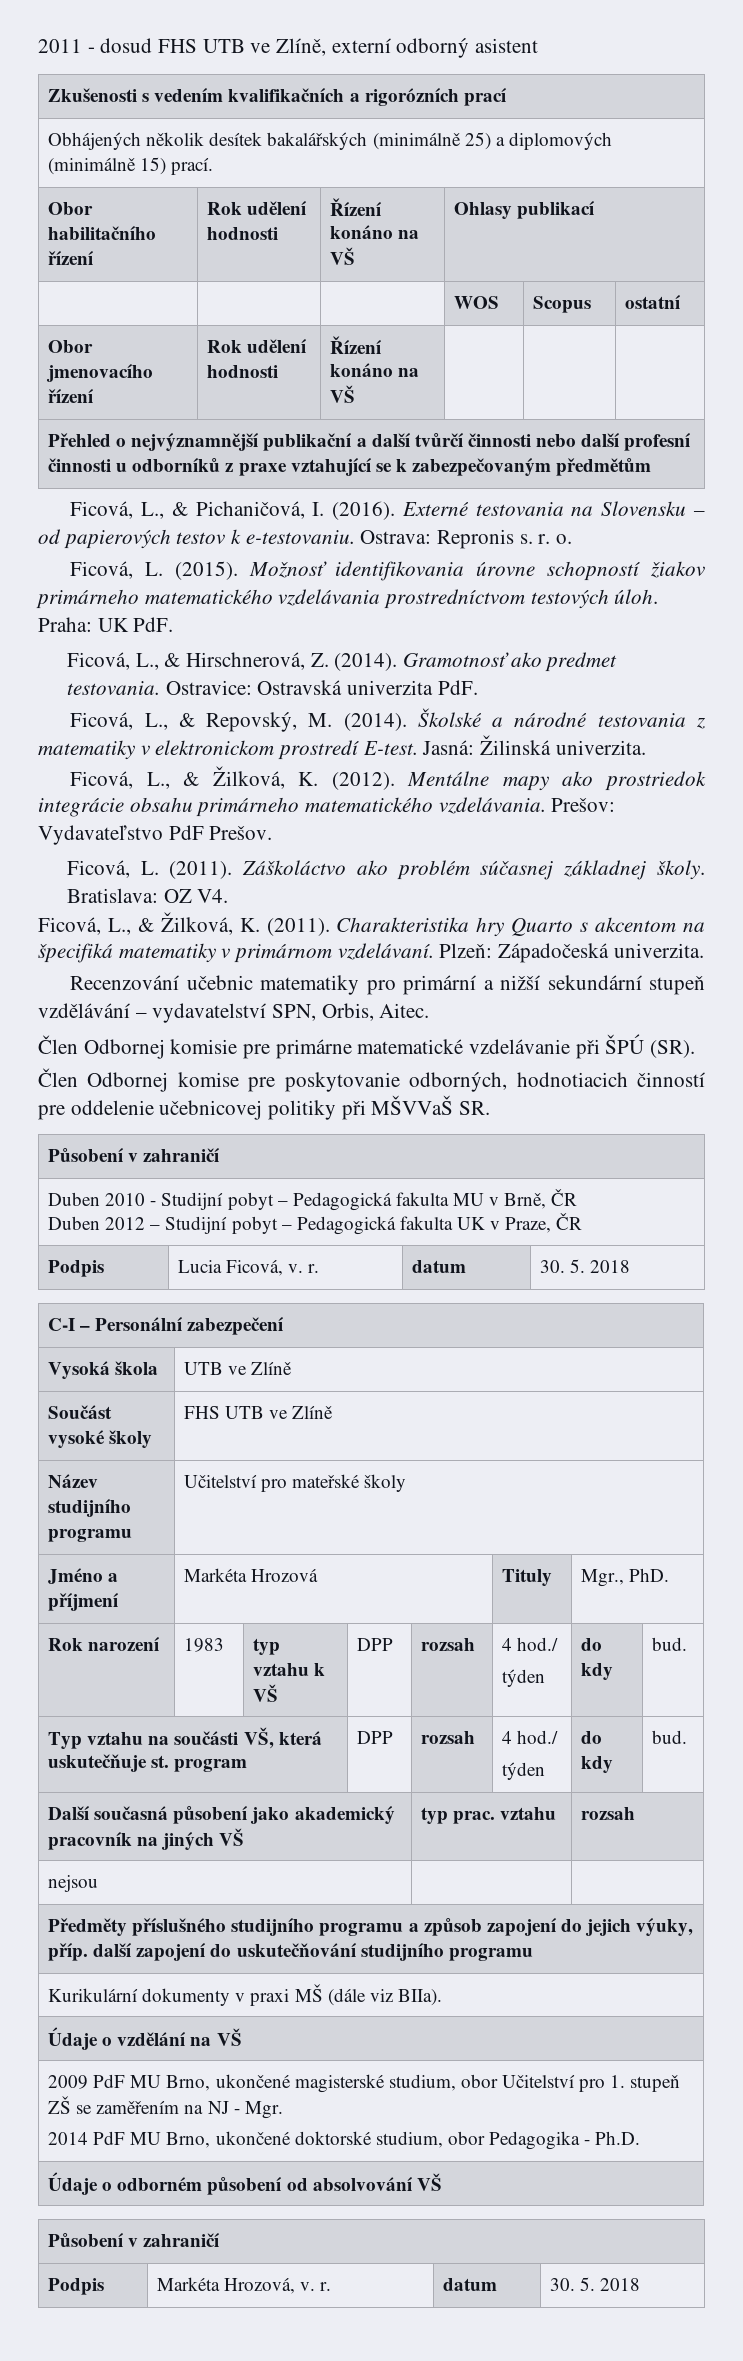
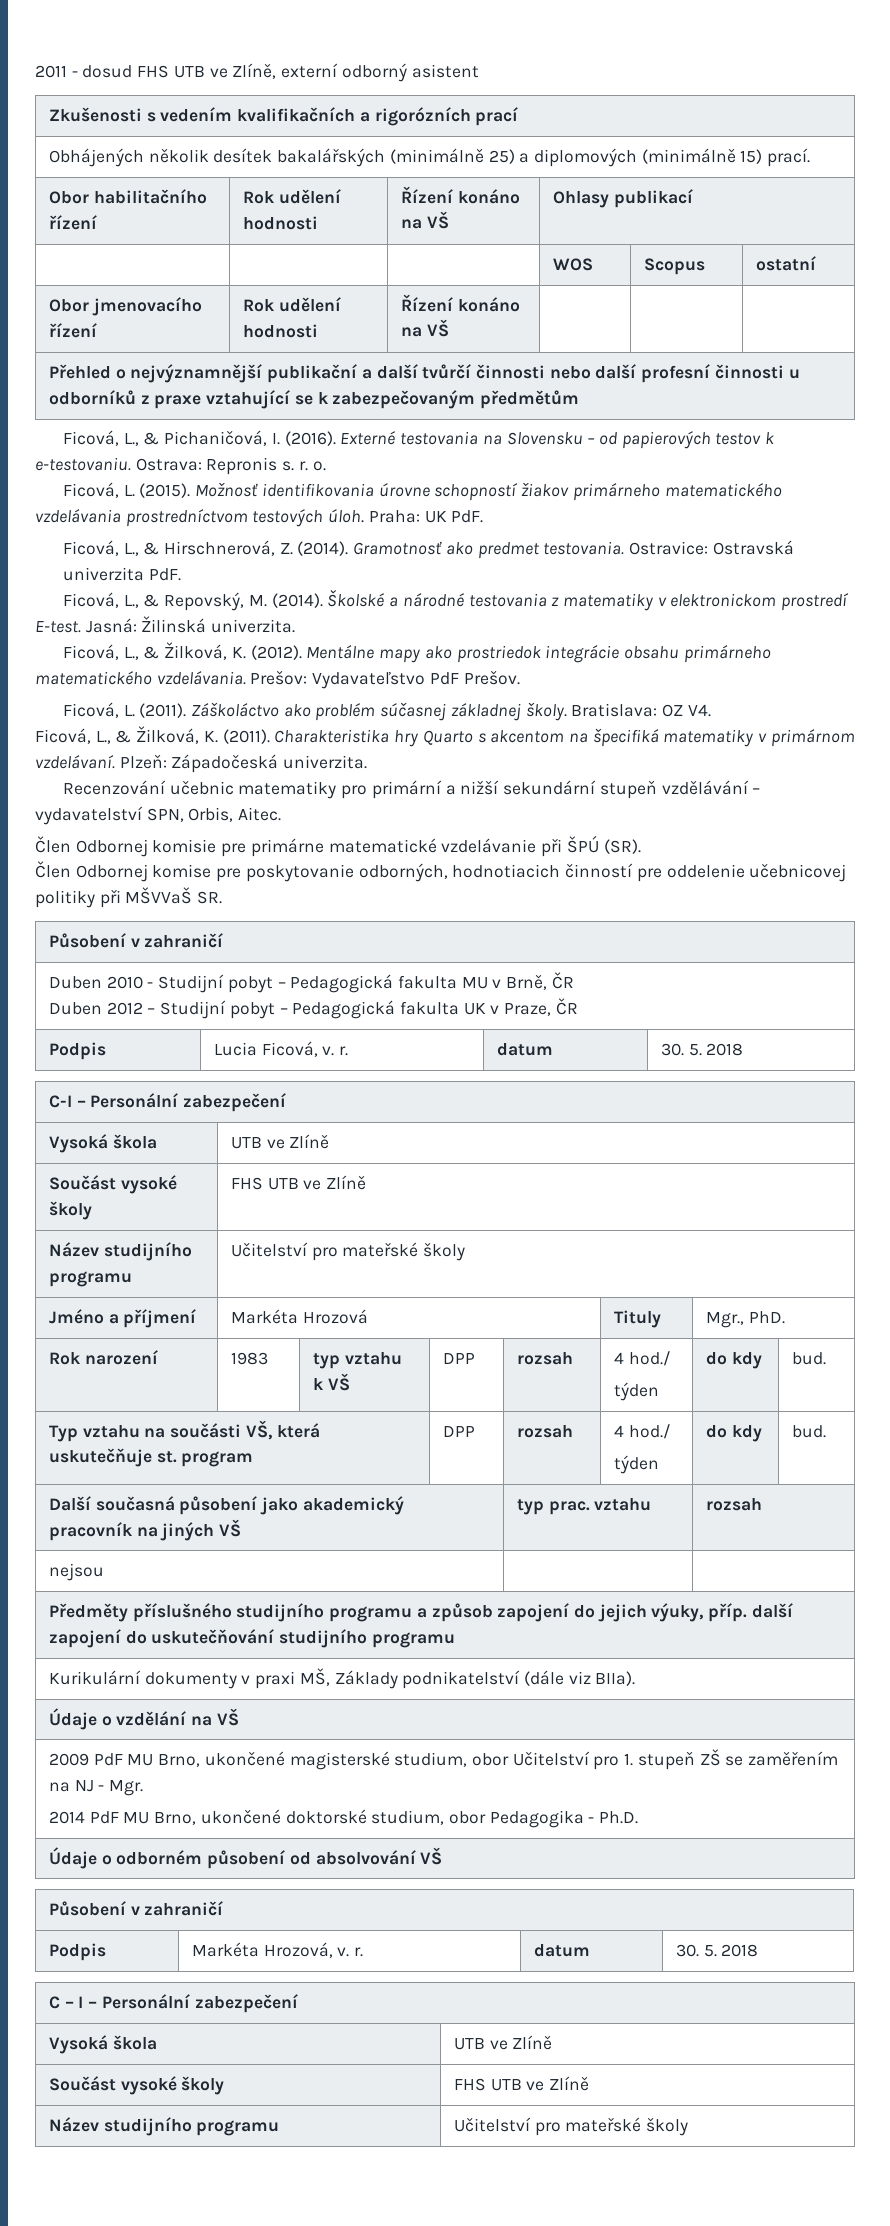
- Kurikulární dokumenty v praxi MŠ (dále viz BIIa).
+ Kurikulární dokumenty v praxi MŠ, Základy podnikatelství (dále viz BIIa).
+ C – I – Personální zabezpečení
+ Vysoká škola | UTB ve Zlíně
+ Součást vysoké školy | FHS UTB ve Zlíně
+ Název studijního programu | Učitelství pro mateřské školy

